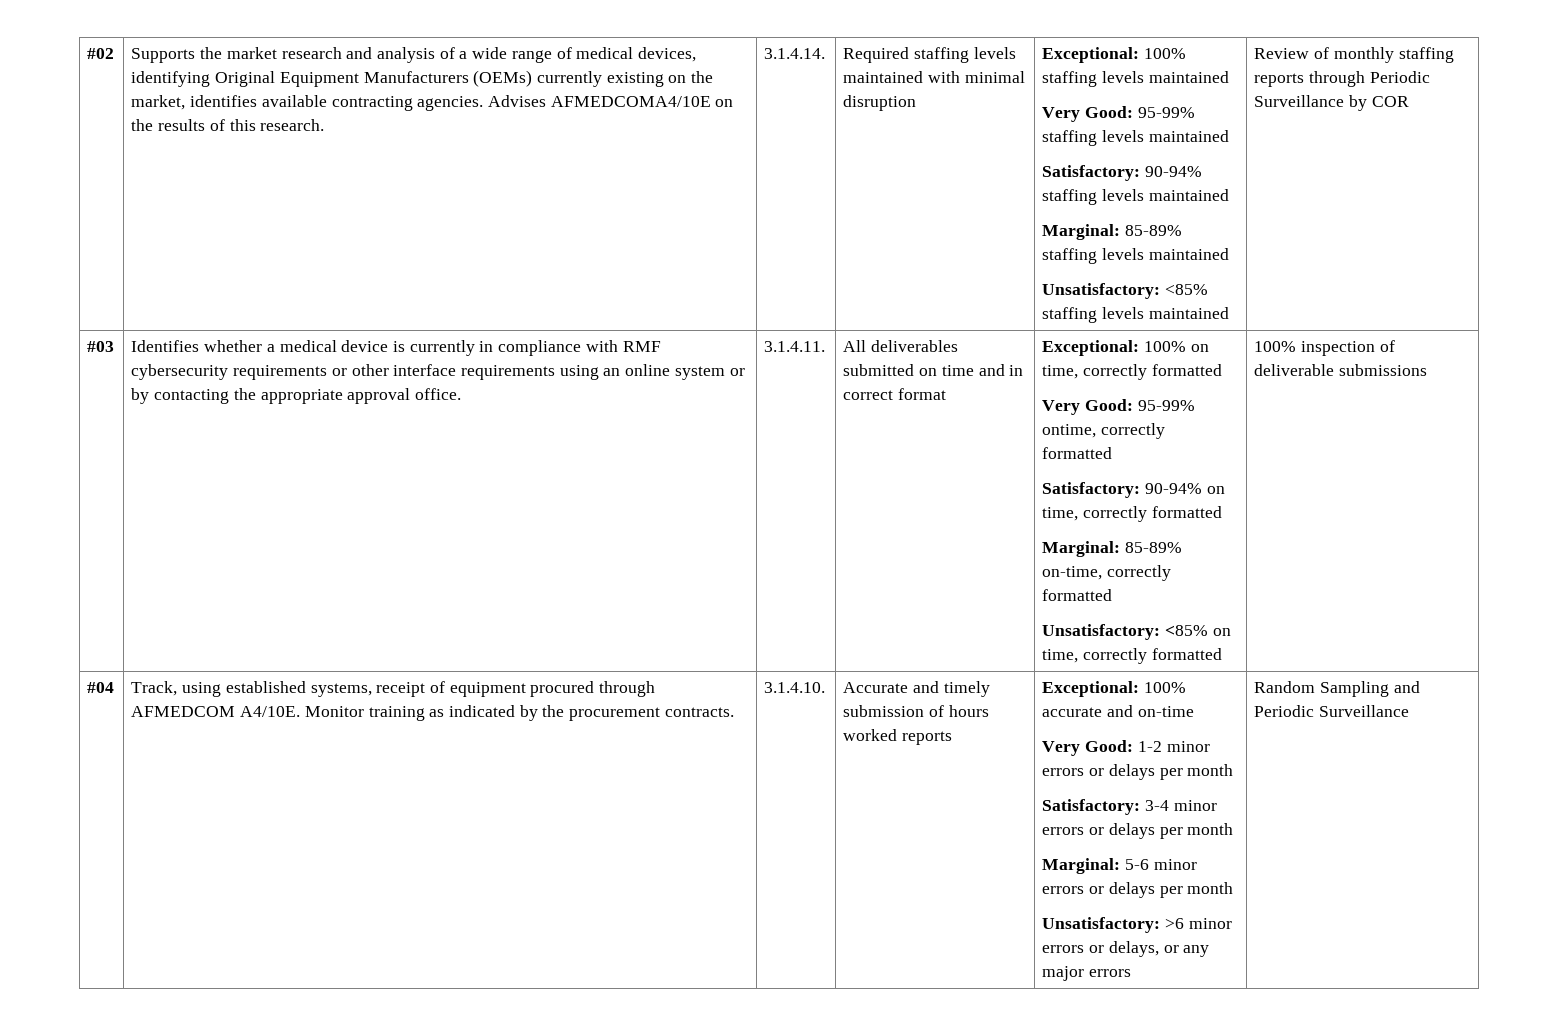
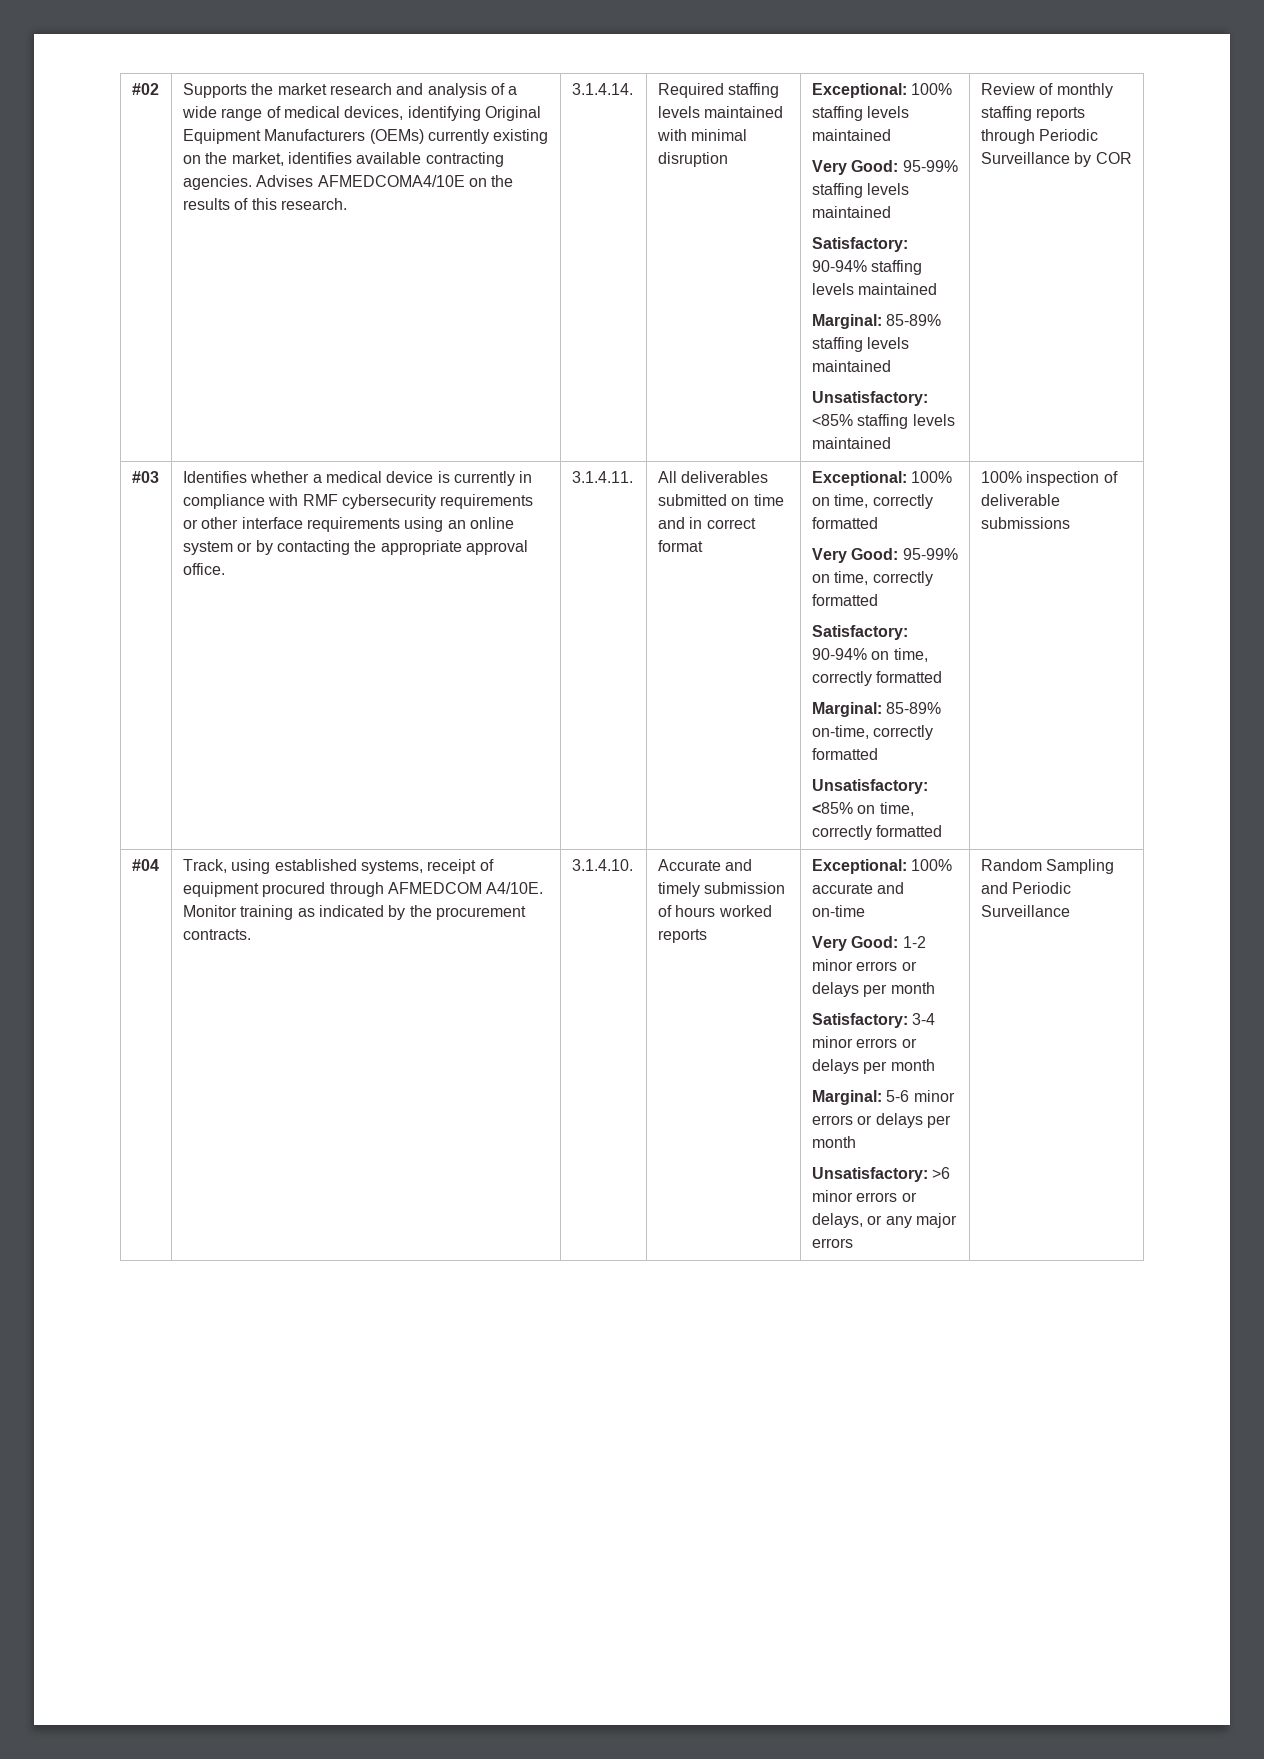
- Very Good: 95-99% ontime, correctly formatted
+ Very Good: 95-99% on time, correctly formatted

